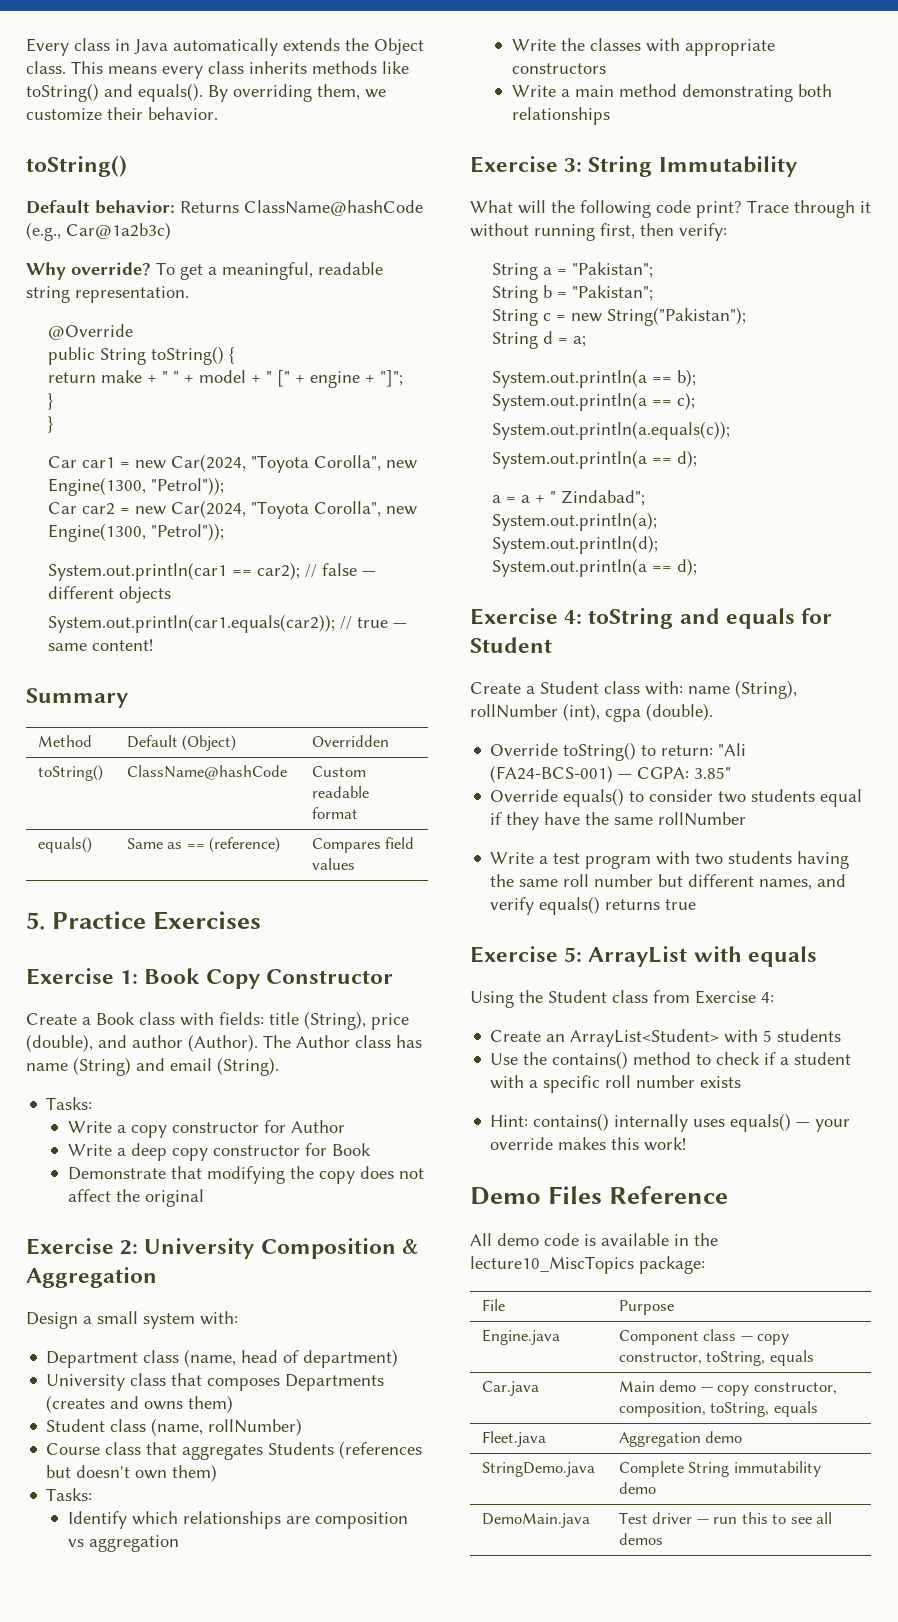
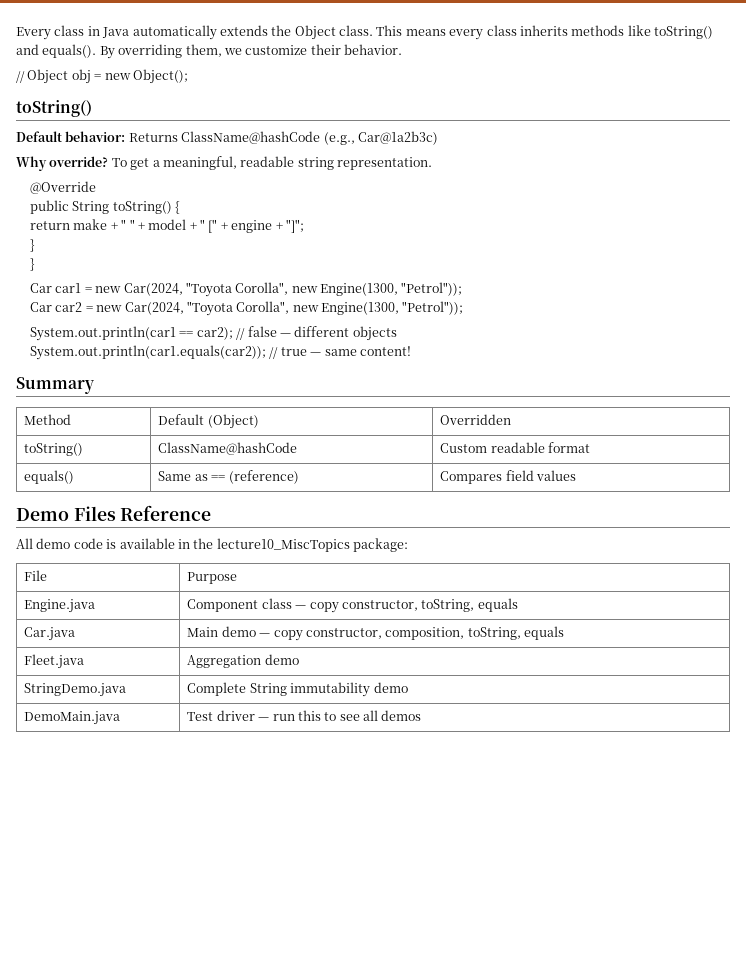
+ // Object obj = new Object();
- 5. Practice Exercises
- Exercise 1: Book Copy Constructor
- Create a Book class with fields: title (String), price (double), and author (Author). The Author class has name (String) and email (String).
- Tasks:
- Write a copy constructor for Author
- Write a deep copy constructor for Book
- Demonstrate that modifying the copy does not affect the original
- Exercise 2: University Composition & Aggregation
- Design a small system with:
- Department class (name, head of department)
- University class that composes Departments (creates and owns them)
- Student class (name, rollNumber)
- Course class that aggregates Students (references but doesn't own them)
- Tasks:
- Identify which relationships are composition vs aggregation
- Write the classes with appropriate constructors
- Write a main method demonstrating both relationships
- Exercise 3: String Immutability
- What will the following code print? Trace through it without running first, then verify:
- String a = "Pakistan";
- String b = "Pakistan";
- String c = new String("Pakistan");
- String d = a;
- System.out.println(a == b);
- System.out.println(a == c);
- System.out.println(a.equals(c));
- System.out.println(a == d);
- a = a + " Zindabad";
- System.out.println(a);
- System.out.println(d);
- System.out.println(a == d);
- Exercise 4: toString and equals for Student
- Create a Student class with: name (String), rollNumber (int), cgpa (double).
- Override toString() to return: "Ali (FA24-BCS-001) — CGPA: 3.85"
- Override equals() to consider two students equal if they have the same rollNumber
- Write a test program with two students having the same roll number but different names, and verify equals() returns true
- Exercise 5: ArrayList with equals
- Using the Student class from Exercise 4:
- Create an ArrayList<Student> with 5 students
- Use the contains() method to check if a student with a specific roll number exists
- Hint: contains() internally uses equals() — your override makes this work!

